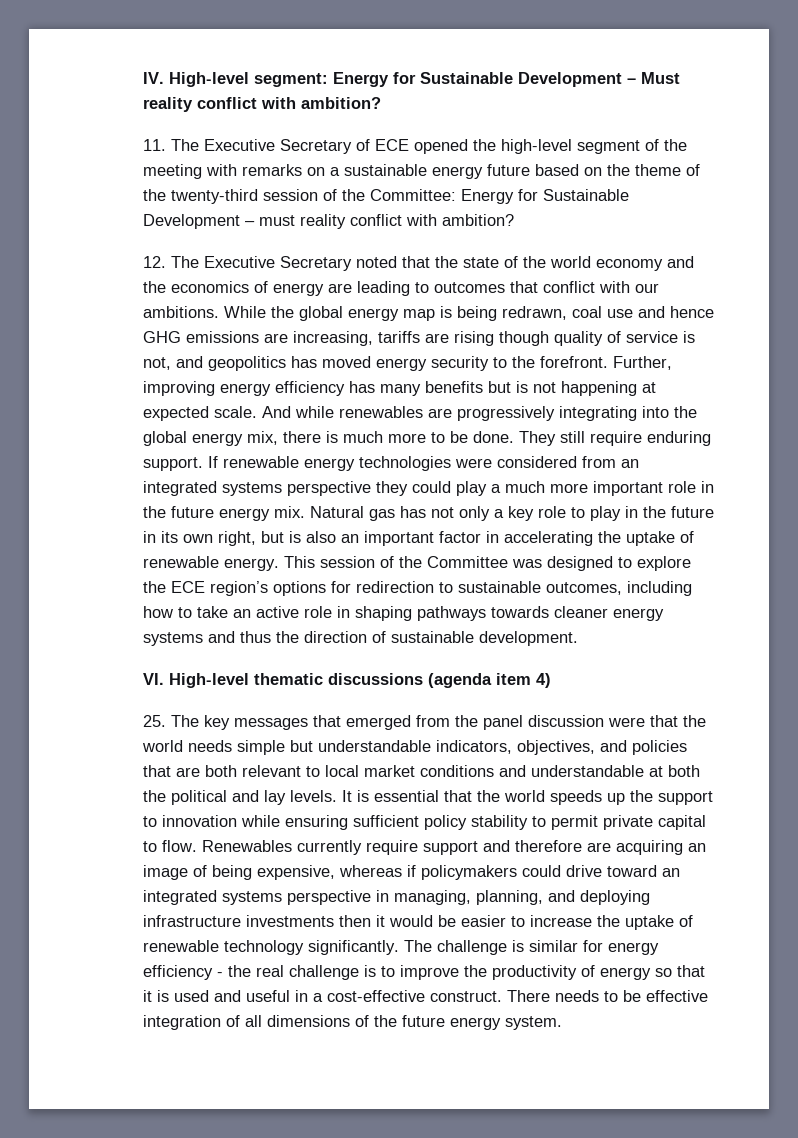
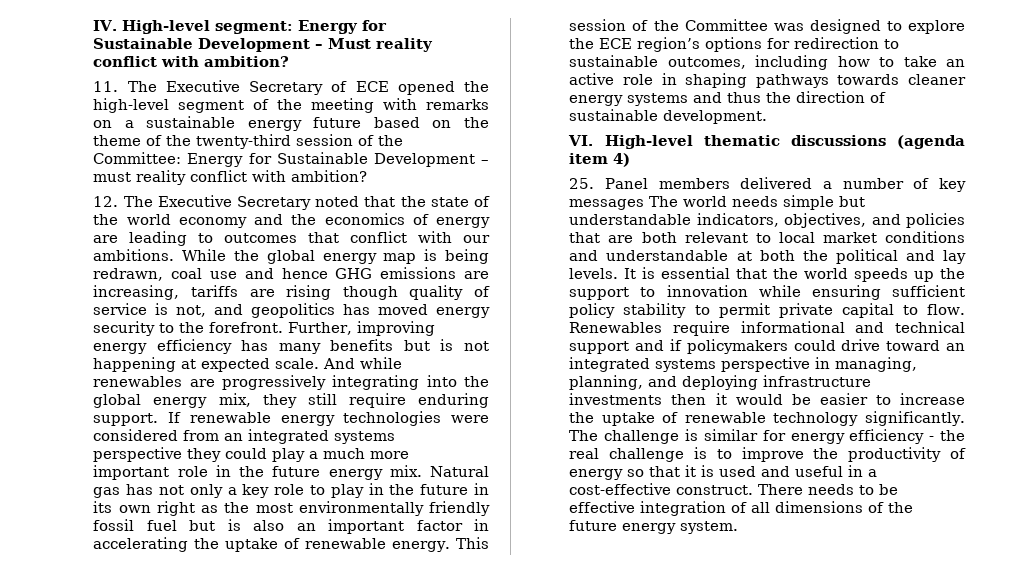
- And while renewables are progressively integrating into the global energy mix, there is much more to be done. They still require enduring support.
+ And while renewables are progressively integrating into the global energy mix, they still require enduring support.
- Natural gas has not only a key role to play in the future in its own right, but is also an important factor in accelerating the uptake of renewable energy.
+ Natural gas has not only a key role to play in the future in its own right as the most environmentally friendly fossil fuel but is also an important factor in accelerating the uptake of renewable energy.
- 25. The key messages that emerged from the panel discussion were that the world needs simple but understandable indicators, objectives, and policies that are both relevant to local market conditions and understandable at both the political and lay levels.
+ 25. Panel members delivered a number of key messages The world needs simple but understandable indicators, objectives, and policies that are both relevant to local market conditions and understandable at both the political and lay levels.
- Renewables currently require support and therefore are acquiring an image of being expensive, whereas if policymakers could drive toward an integrated systems perspective in managing, planning, and deploying infrastructure investments then it would be easier to increase the uptake of renewable technology significantly.
+ Renewables require informational and technical support and if policymakers could drive toward an integrated systems perspective in managing, planning, and deploying infrastructure investments then it would be easier to increase the uptake of renewable technology significantly.

